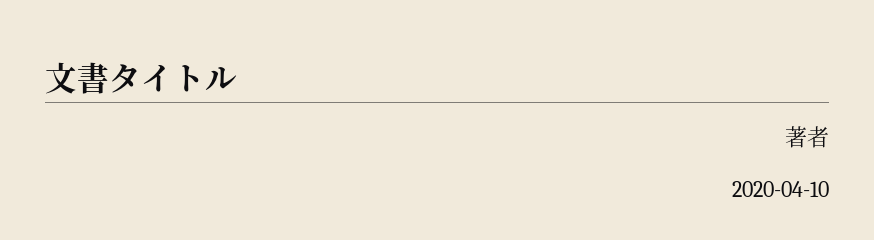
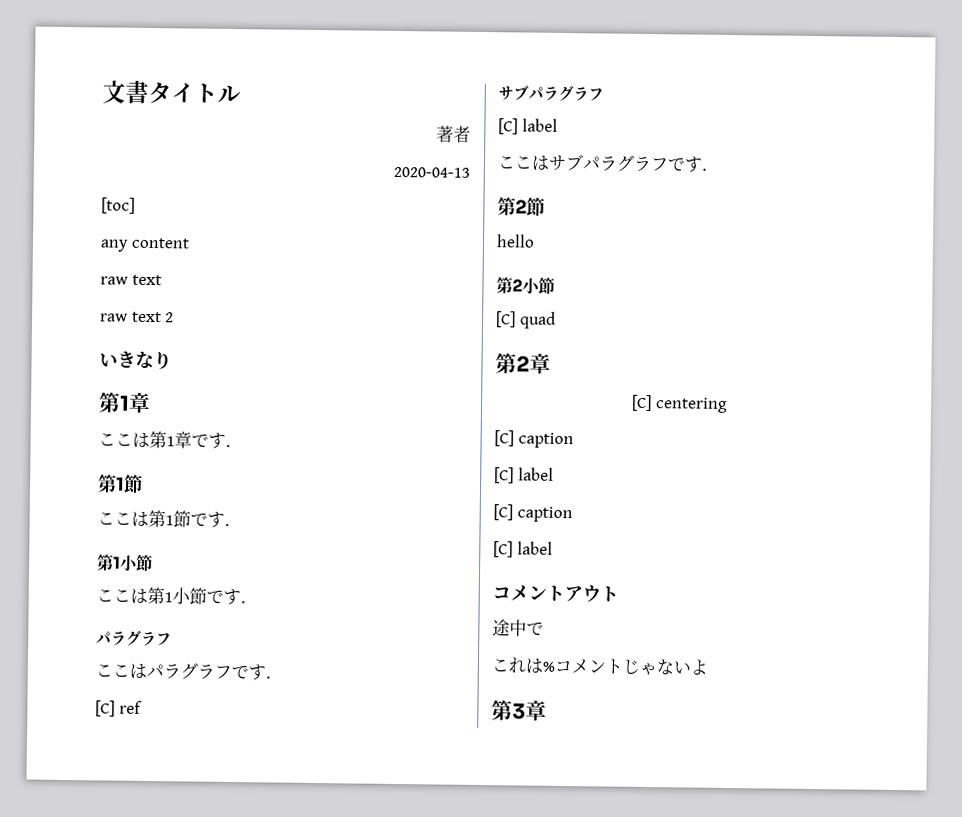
- 2020-04-10
+ 2020-04-13
+ [toc]
+ any content
+ raw text
+ raw text 2
+ いきなり
+ 第1章
+ ここは第1章です．
+ 第1節
+ ここは第1節です．
+ 第1小節
+ ここは第1小節です．
+ パラグラフ
+ ここはパラグラフです．
+ [C] ref
+ サブパラグラフ
+ [C] label
+ ここはサブパラグラフです．
+ 第2節
+ hello
+ 第2小節
+ [C] quad
+ 第2章
+ [C] centering
+ [C] caption
+ [C] label
+ [C] caption
+ [C] label
+ コメントアウト
+ 途中で
+ これは%コメントじゃないよ
+ 第3章

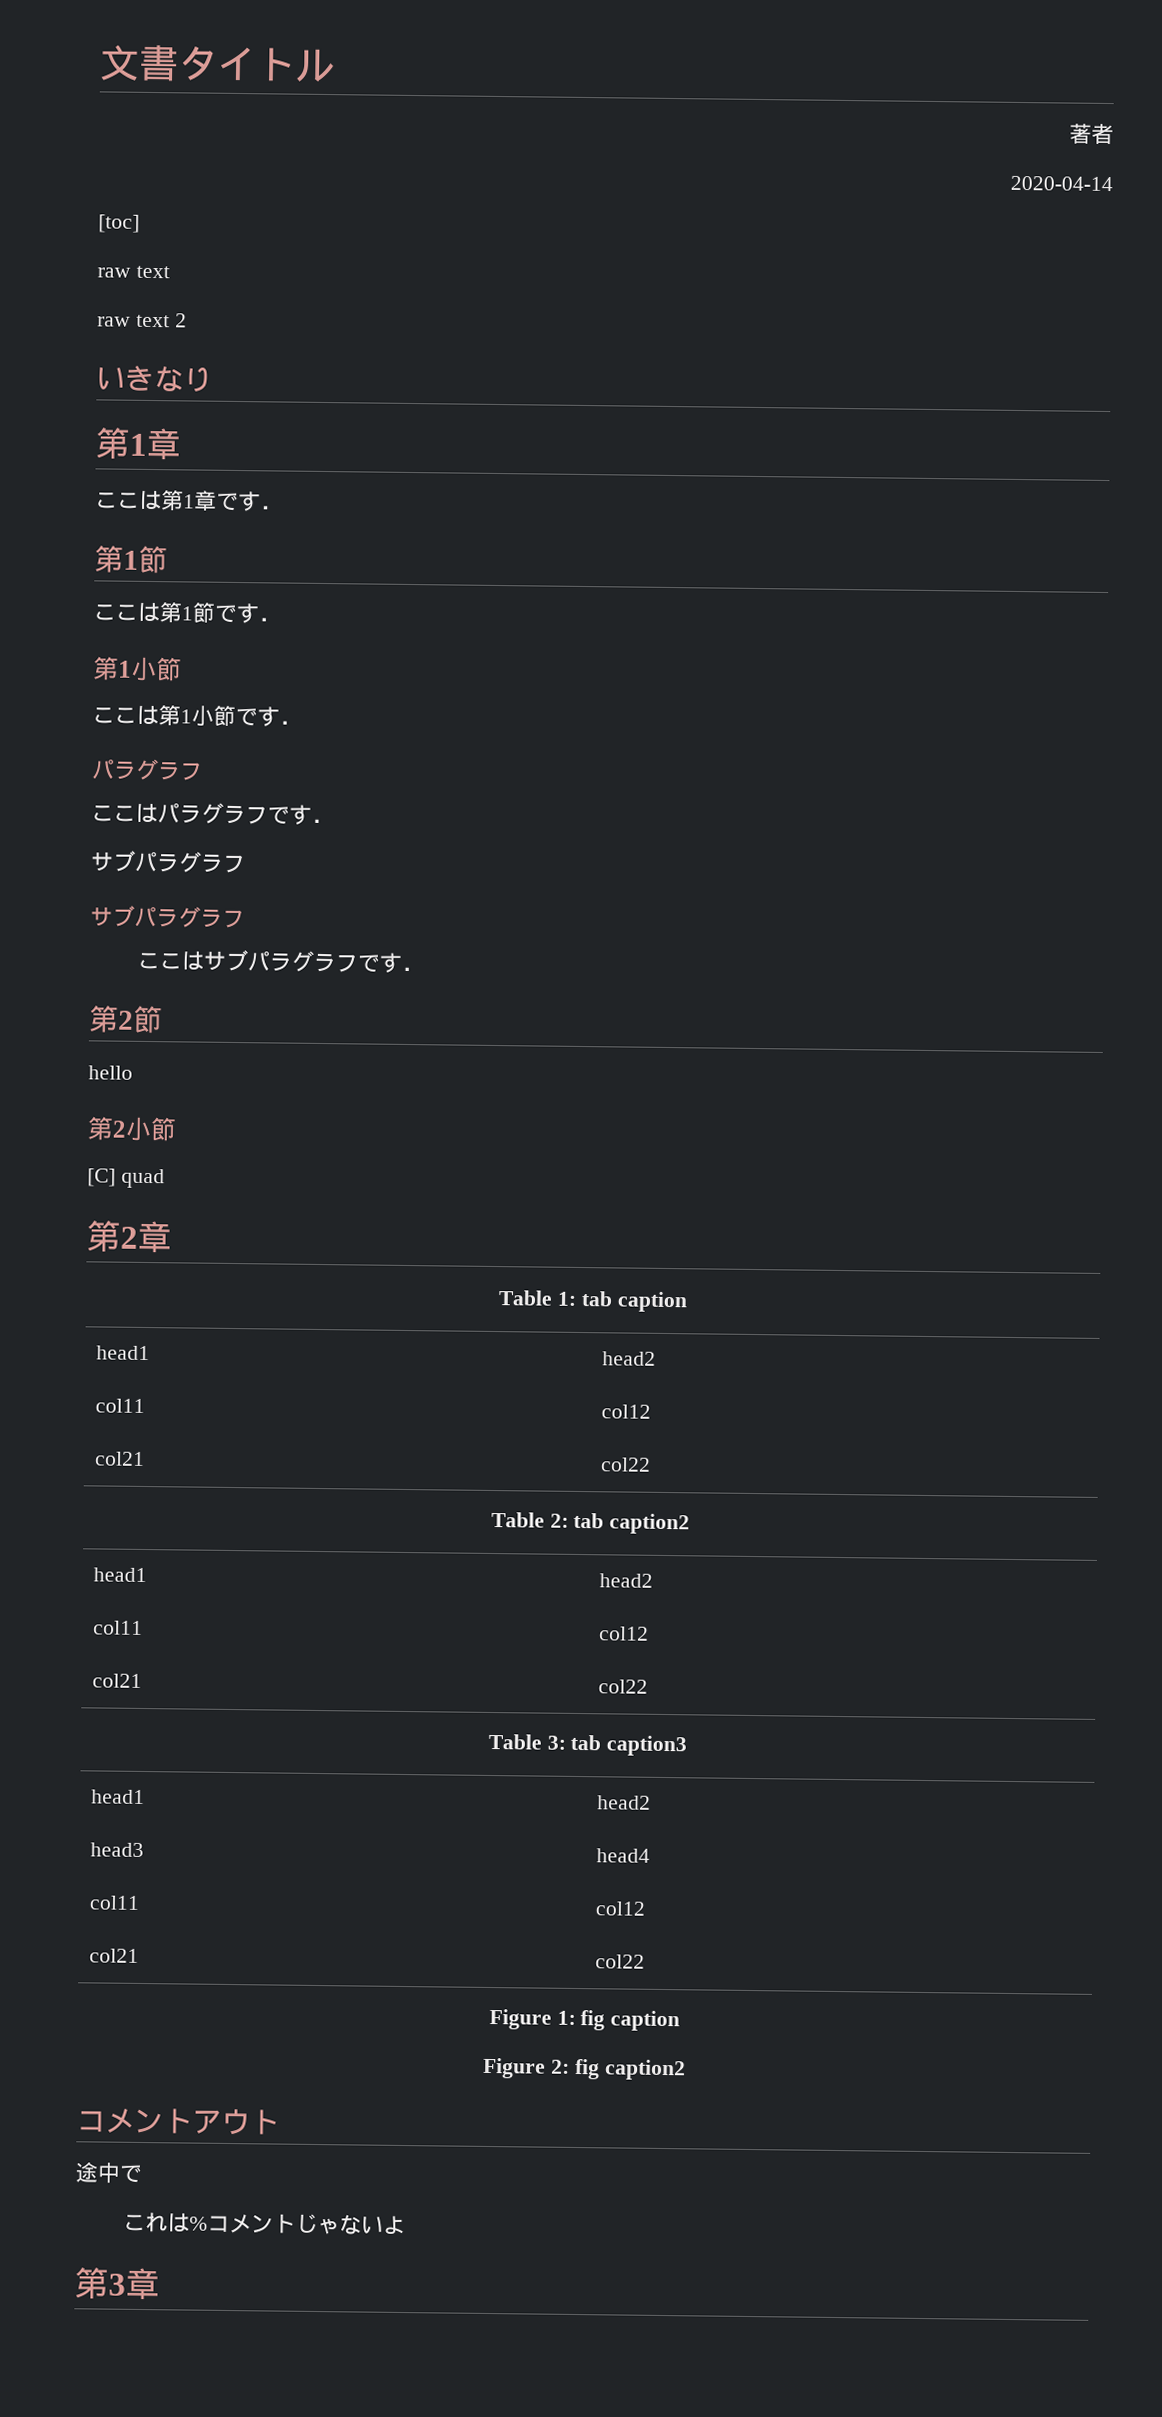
- 2020-04-13
+ 2020-04-14
- any content
  ここはパラグラフです．
- [C] ref
  サブパラグラフ
- [C] label
+ サブパラグラフ
- [C] centering
- [C] caption
- [C] label
- [C] caption
- [C] label
+ Table 1: tab caption
+ head1 | head2
+ col11 | col12
+ col21 | col22
+ Table 2: tab caption2
+ head1 | head2
+ col11 | col12
+ col21 | col22
+ Table 3: tab caption3
+ head1 | head2
+ head3 | head4
+ col11 | col12
+ col21 | col22
+ Figure 1: fig caption
+ Figure 2: fig caption2

